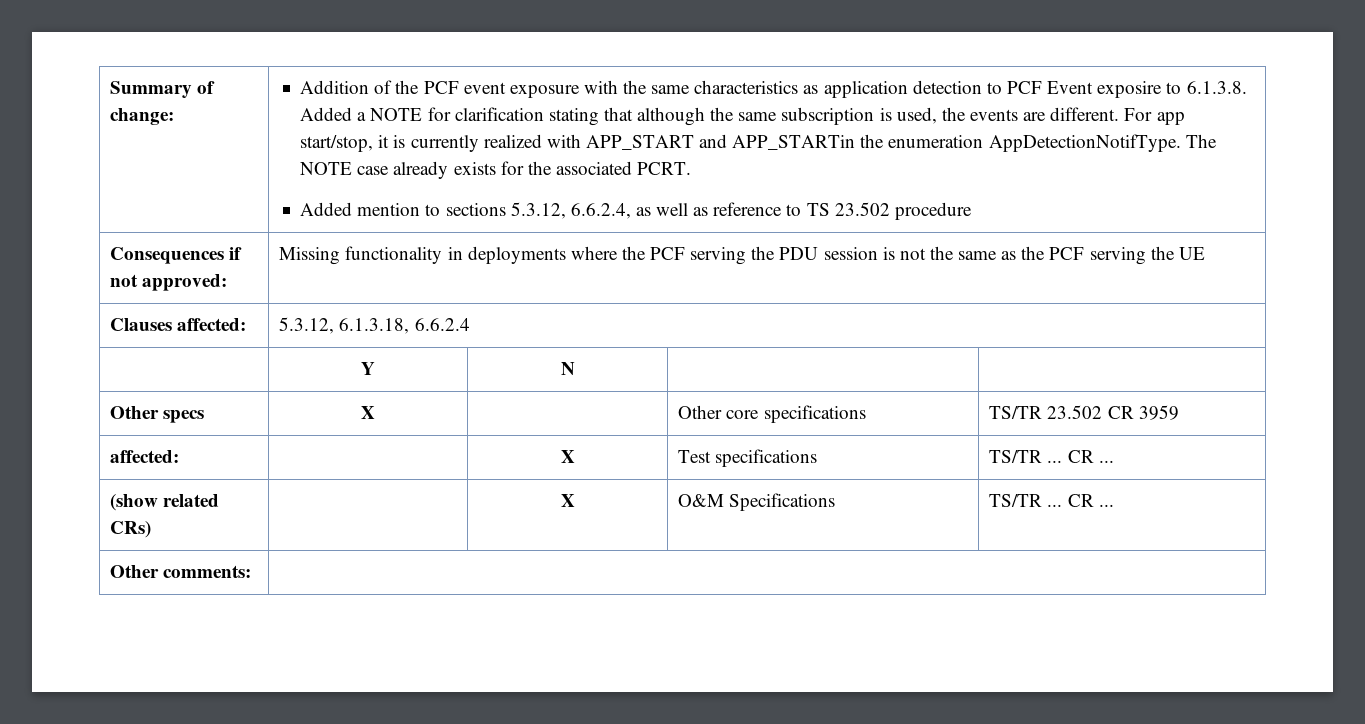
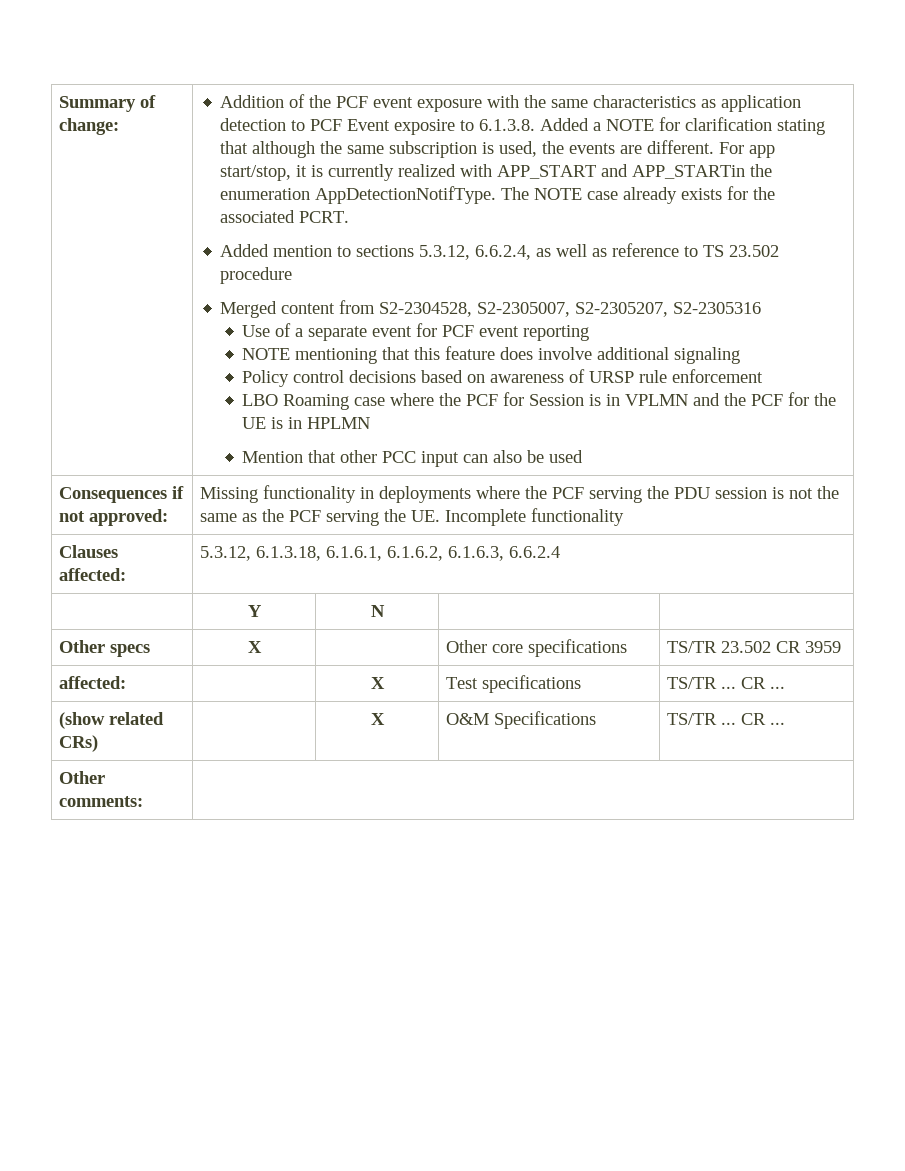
+ Merged content from S2-2304528, S2-2305007, S2-2305207, S2-2305316
+ Use of a separate event for PCF event reporting
+ NOTE mentioning that this feature does involve additional signaling
+ Policy control decisions based on awareness of URSP rule enforcement
+ LBO Roaming case where the PCF for Session is in VPLMN and the PCF for the UE is in HPLMN
+ Mention that other PCC input can also be used
- Consequences if not approved: | Missing functionality in deployments where the PCF serving the PDU session is not the same as the PCF serving the UE
+ Consequences if not approved: | Missing functionality in deployments where the PCF serving the PDU session is not the same as the PCF serving the UE. Incomplete functionality
- Clauses affected: | 5.3.12, 6.1.3.18, 6.6.2.4
+ Clauses affected: | 5.3.12, 6.1.3.18, 6.1.6.1, 6.1.6.2, 6.1.6.3, 6.6.2.4

